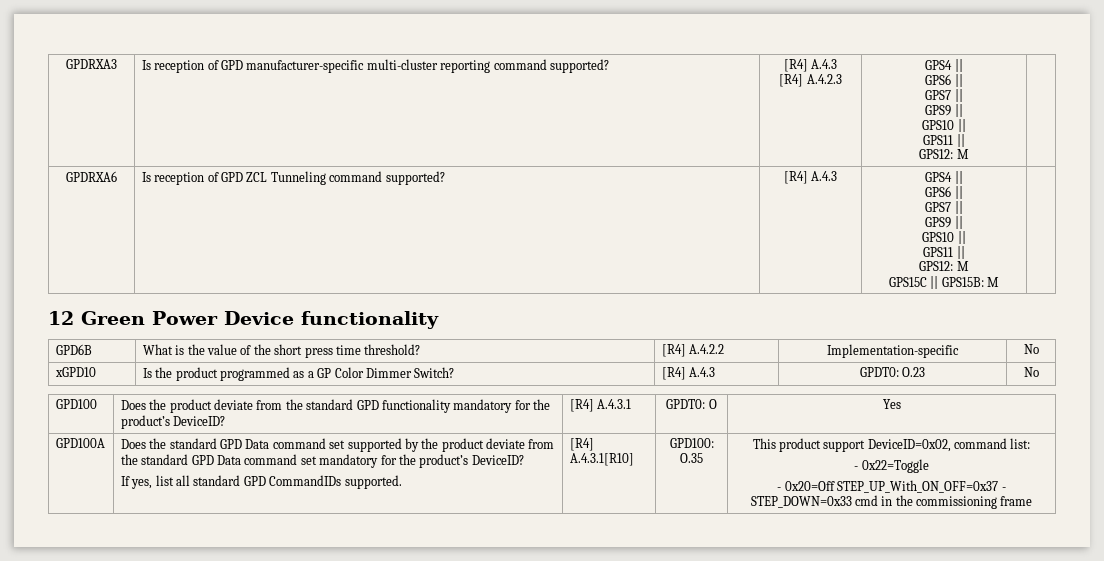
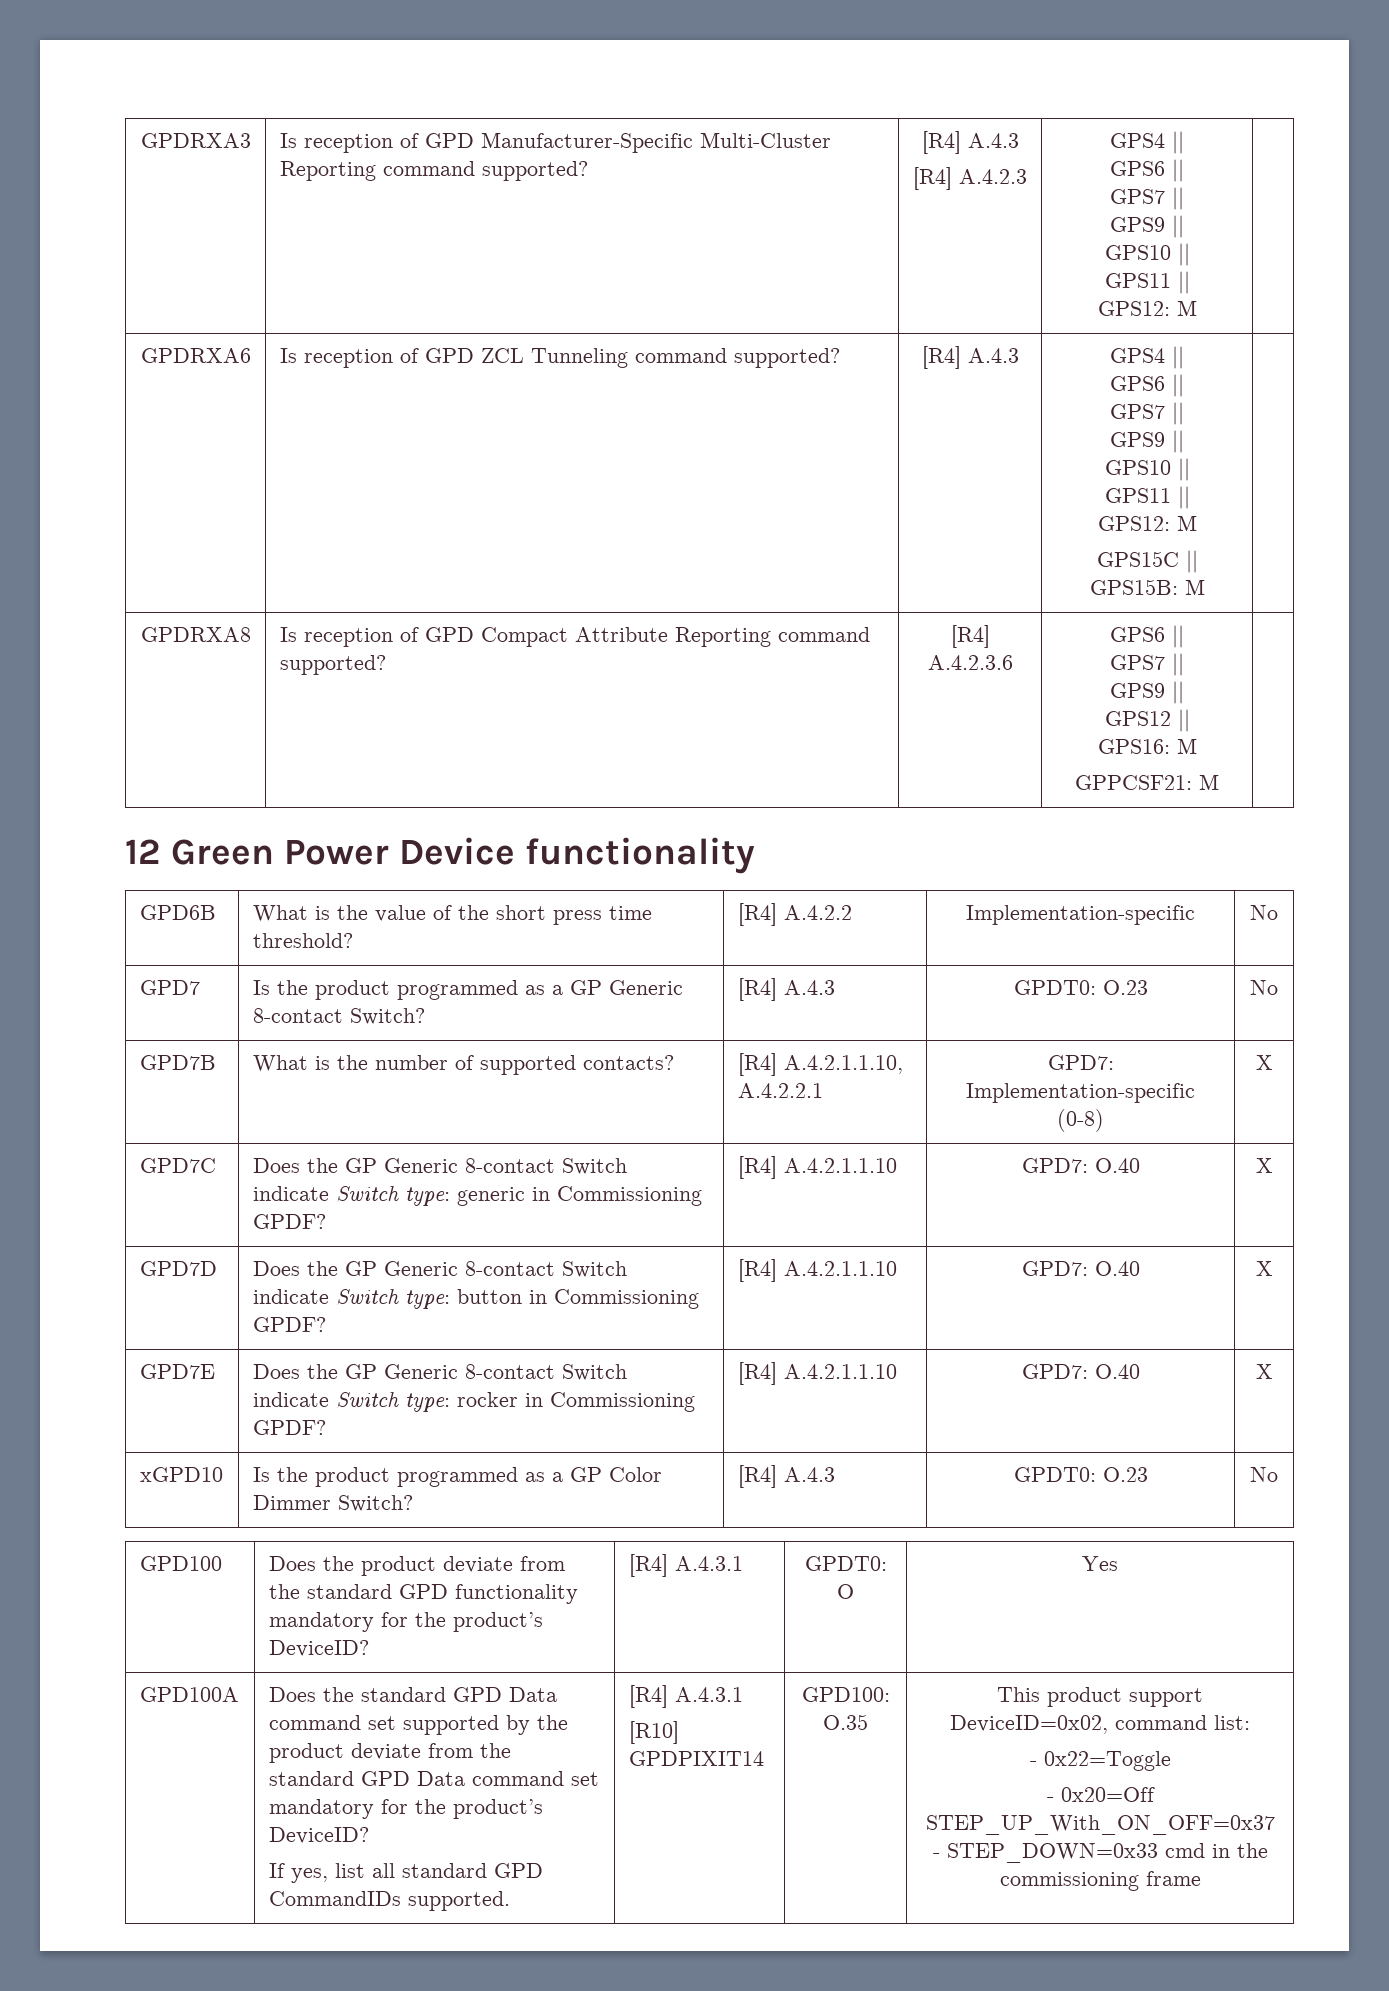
- GPDRXA3 | Is reception of GPD manufacturer-specific multi-cluster reporting command supported? | [R4] A.4.3
+ GPDRXA3 | Is reception of GPD Manufacturer-Specific Multi-Cluster Reporting command supported? | [R4] A.4.3
+ GPDRXA8 | Is reception of GPD Compact Attribute Reporting command supported? | [R4] A.4.2.3.6 | GPS6 ||
+ GPS7 ||
+ GPS9 ||
+ GPS12 ||
+ GPS16: M
+ GPPCSF21: M |
+ GPD7 | Is the product programmed as a GP Generic 8-contact Switch? | [R4] A.4.3 | GPDT0: O.23 | No
+ GPD7B | What is the number of supported contacts? | [R4] A.4.2.1.1.10, A.4.2.2.1 | GPD7: Implementation-specific (0-8) | X
+ GPD7C | Does the GP Generic 8-contact Switch indicate Switch type: generic in Commissioning GPDF? | [R4] A.4.2.1.1.10 | GPD7: O.40 | X
+ GPD7D | Does the GP Generic 8-contact Switch indicate Switch type: button in Commissioning GPDF? | [R4] A.4.2.1.1.10 | GPD7: O.40 | X
+ GPD7E | Does the GP Generic 8-contact Switch indicate Switch type: rocker in Commissioning GPDF? | [R4] A.4.2.1.1.10 | GPD7: O.40 | X
- If yes, list all standard GPD CommandIDs supported. | [R4] A.4.3.1[R10]
+ If yes, list all standard GPD CommandIDs supported. | [R4] A.4.3.1
+ [R10] GPDPIXIT14

